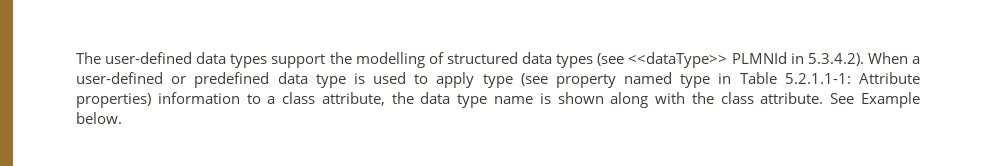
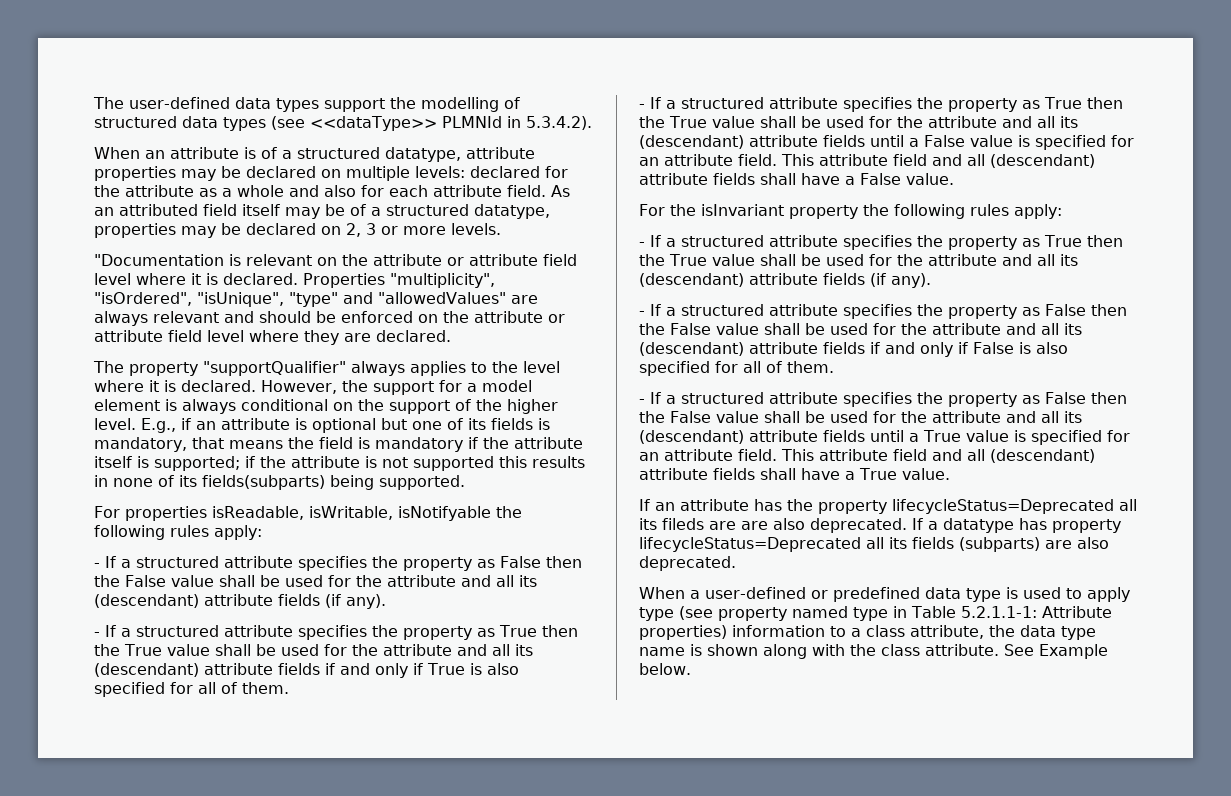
- The user-defined data types support the modelling of structured data types (see <<dataType>> PLMNId in 5.3.4.2). When a user-defined or predefined data type is used to apply type (see property named type in Table 5.2.1.1-1: Attribute properties) information to a class attribute, the data type name is shown along with the class attribute.
+ The user-defined data types support the modelling of structured data types (see <<dataType>> PLMNId in 5.3.4.2).
+ When an attribute is of a structured datatype, attribute properties may be declared on multiple levels: declared for the attribute as a whole and also for each attribute field. As an attributed field itself may be of a structured datatype, properties may be declared on 2, 3 or more levels.
+ "Documentation is relevant on the attribute or attribute field level where it is declared. Properties "multiplicity", "isOrdered", "isUnique", "type" and "allowedValues" are always relevant and should be enforced on the attribute or attribute field level where they are declared.
+ The property "supportQualifier" always applies to the level where it is declared. However, the support for a model element is always conditional on the support of the higher level. E.g., if an attribute is optional but one of its fields is mandatory, that means the field is mandatory if the attribute itself is supported; if the attribute is not supported this results in none of its fields(subparts) being supported.
+ For properties isReadable, isWritable, isNotifyable the following rules apply:
+ - If a structured attribute specifies the property as False then the False value shall be used for the attribute and all its (descendant) attribute fields (if any).
+ - If a structured attribute specifies the property as True then the True value shall be used for the attribute and all its (descendant) attribute fields if and only if True is also specified for all of them.
+ - If a structured attribute specifies the property as True then the True value shall be used for the attribute and all its (descendant) attribute fields until a False value is specified for an attribute field. This attribute field and all (descendant) attribute fields shall have a False value.
+ For the isInvariant property the following rules apply:
+ - If a structured attribute specifies the property as True then the True value shall be used for the attribute and all its (descendant) attribute fields (if any).
+ - If a structured attribute specifies the property as False then the False value shall be used for the attribute and all its (descendant) attribute fields if and only if False is also specified for all of them.
+ - If a structured attribute specifies the property as False then the False value shall be used for the attribute and all its (descendant) attribute fields until a True value is specified for an attribute field. This attribute field and all (descendant) attribute fields shall have a True value.
+ If an attribute has the property lifecycleStatus=Deprecated all its fileds are are also deprecated. If a datatype has property lifecycleStatus=Deprecated all its fields (subparts) are also deprecated.
+ When a user-defined or predefined data type is used to apply type (see property named type in Table 5.2.1.1-1: Attribute properties) information to a class attribute, the data type name is shown along with the class attribute.

